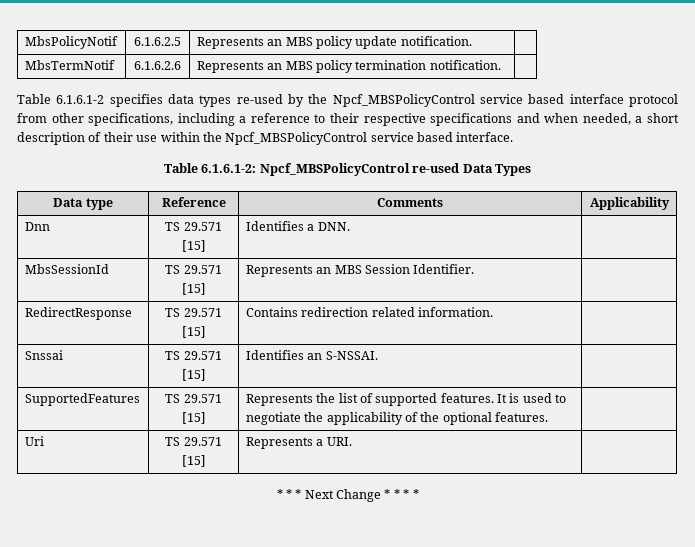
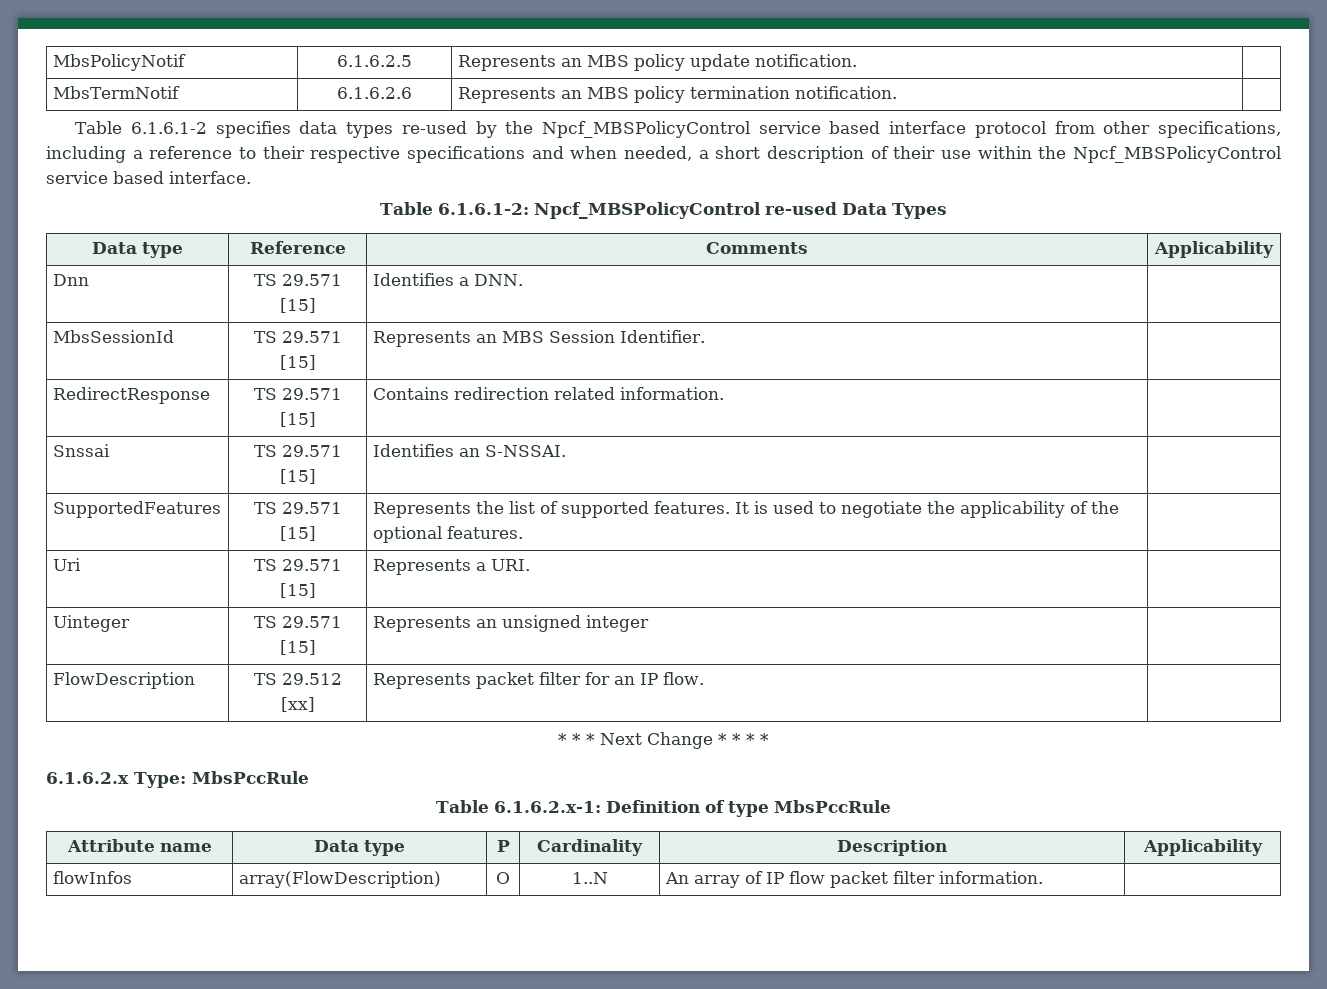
+ Uinteger | TS 29.571 [15] | Represents an unsigned integer |
+ FlowDescription | TS 29.512 [xx] | Represents packet filter for an IP flow. |
+ 6.1.6.2.x Type: MbsPccRule
+ Table 6.1.6.2.x-1: Definition of type MbsPccRule
+ Attribute name | Data type | P | Cardinality | Description | Applicability
+ flowInfos | array(FlowDescription) | O | 1..N | An array of IP flow packet filter information. |

